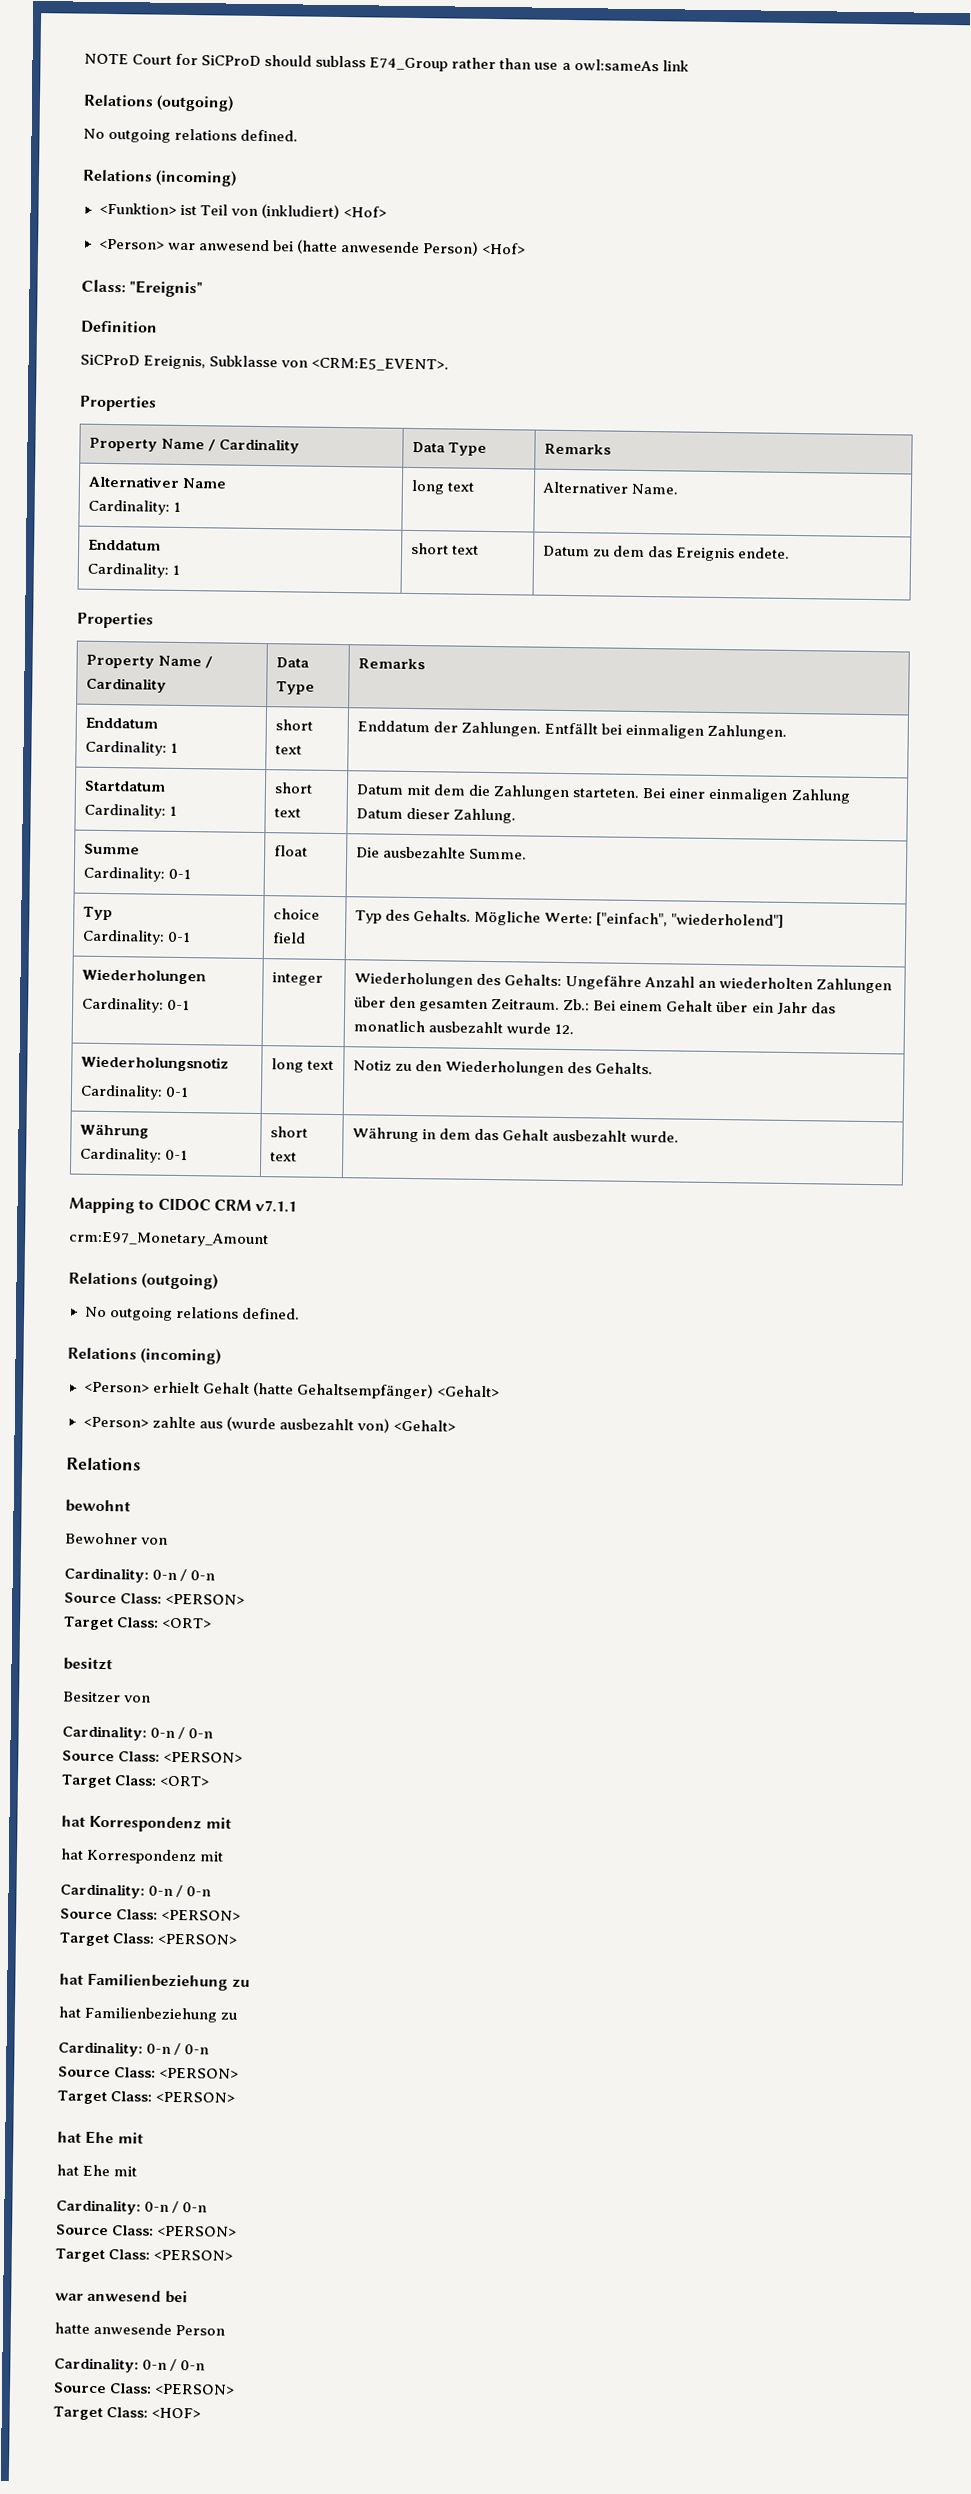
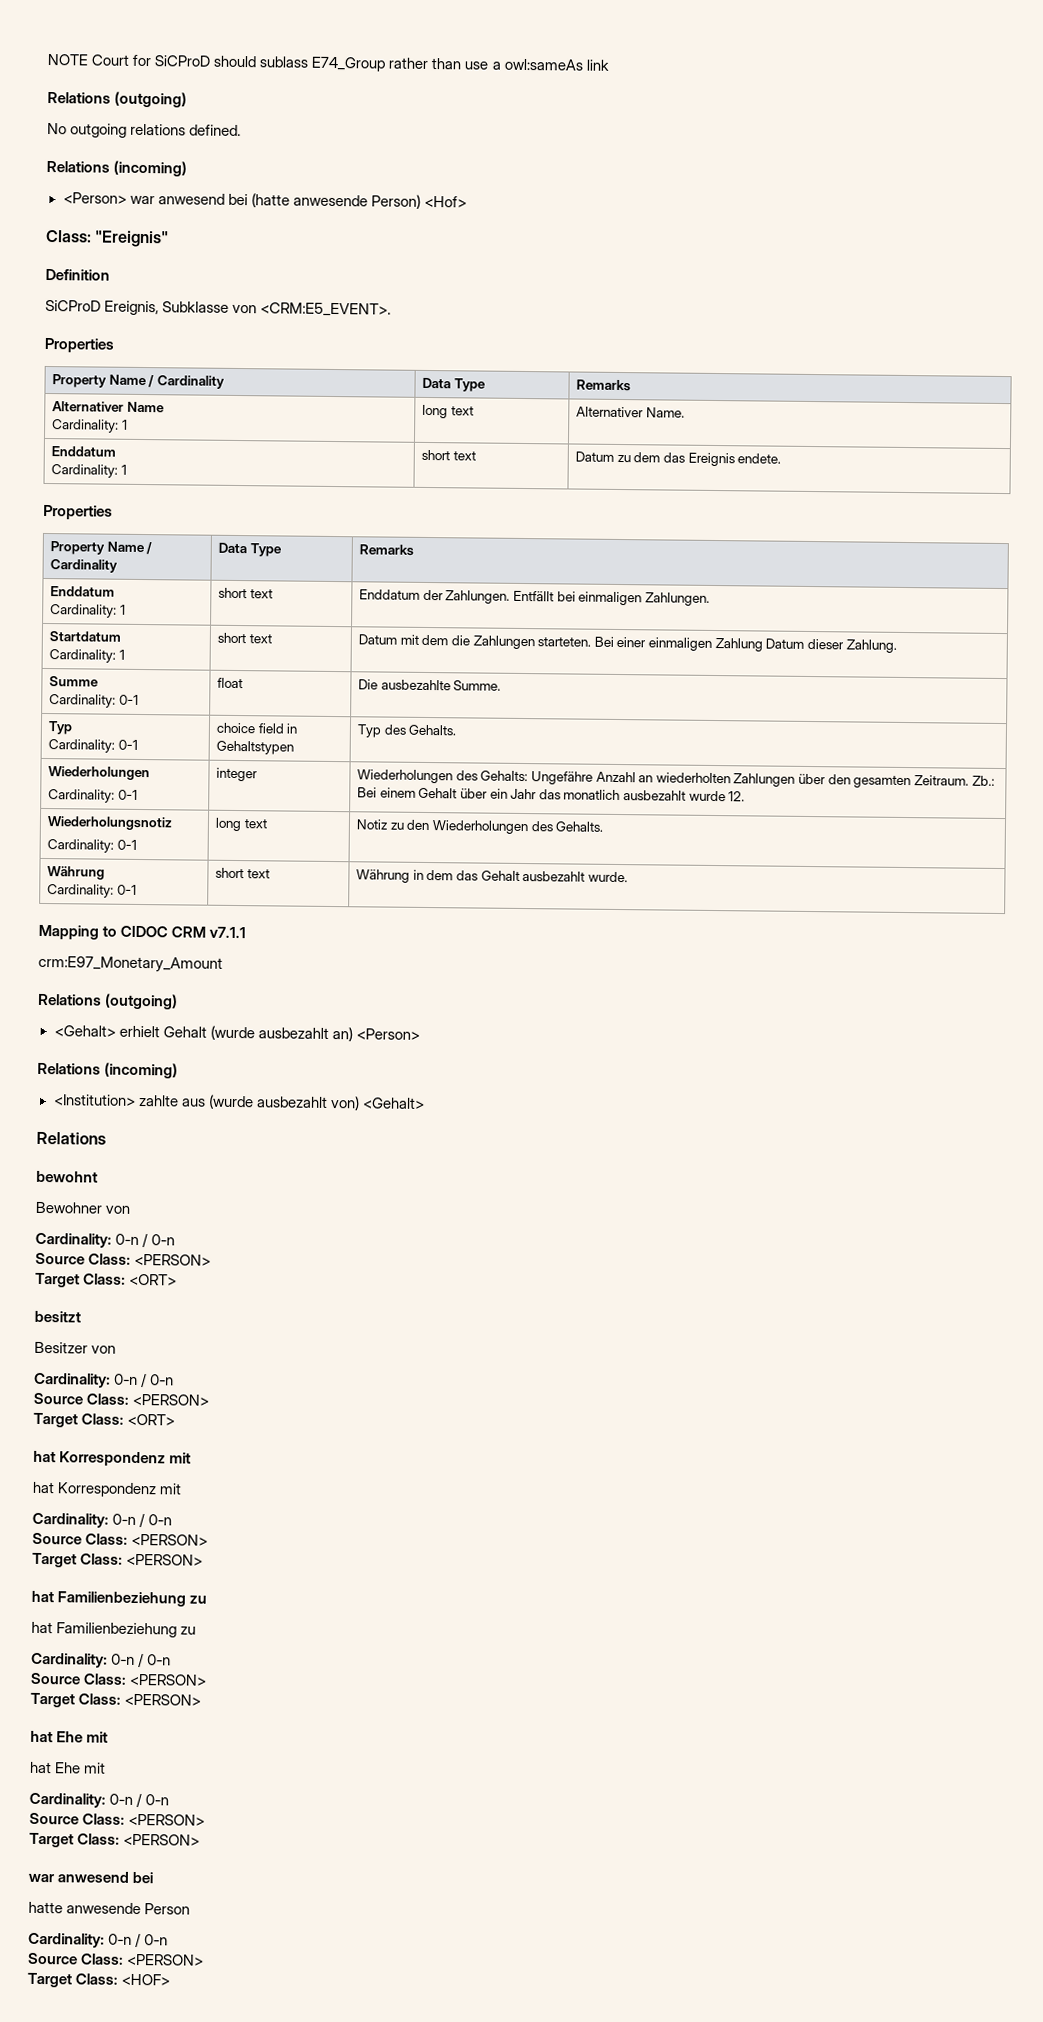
- <Funktion> ist Teil von (inkludiert) <Hof>
  Summe
  Cardinality: 0-1 | float | Die ausbezahlte Summe.
  Typ
- Cardinality: 0-1 | choice field | Typ des Gehalts. Mögliche Werte: ["einfach", "wiederholend"]
+ Cardinality: 0-1 | choice field in Gehaltstypen | Typ des Gehalts.
  crm:E97_Monetary_Amount
  Relations (outgoing)
- No outgoing relations defined.
+ <Gehalt> erhielt Gehalt (wurde ausbezahlt an) <Person>
  Relations (incoming)
- <Person> erhielt Gehalt (hatte Gehaltsempfänger) <Gehalt>
- <Person> zahlte aus (wurde ausbezahlt von) <Gehalt>
+ <Institution> zahlte aus (wurde ausbezahlt von) <Gehalt>

